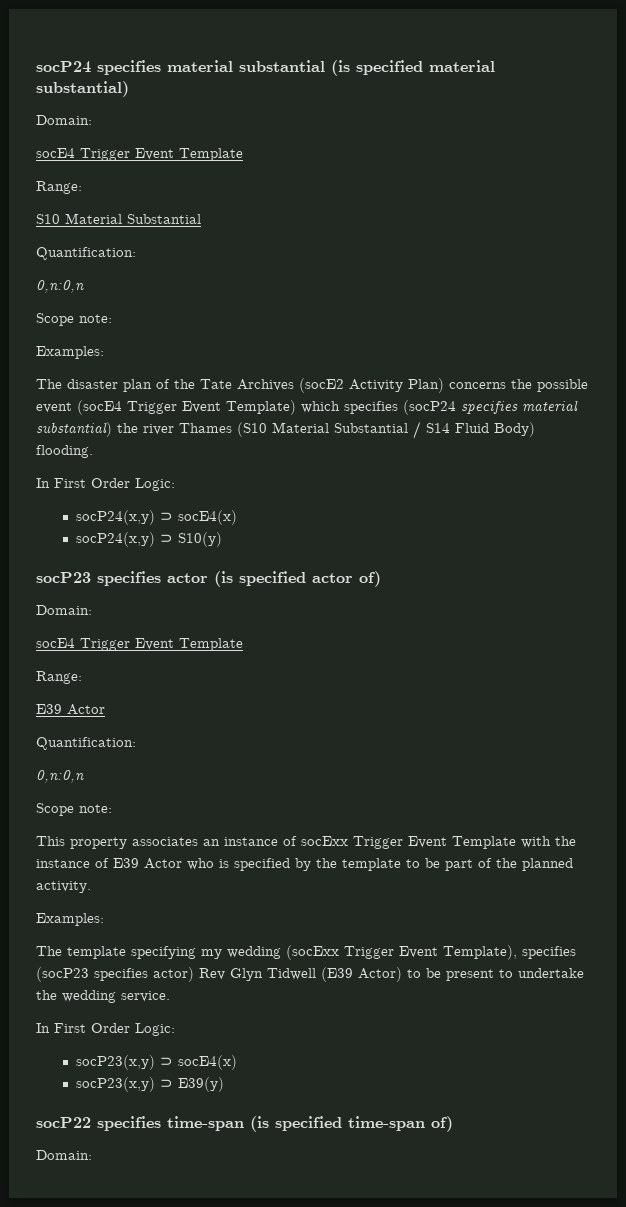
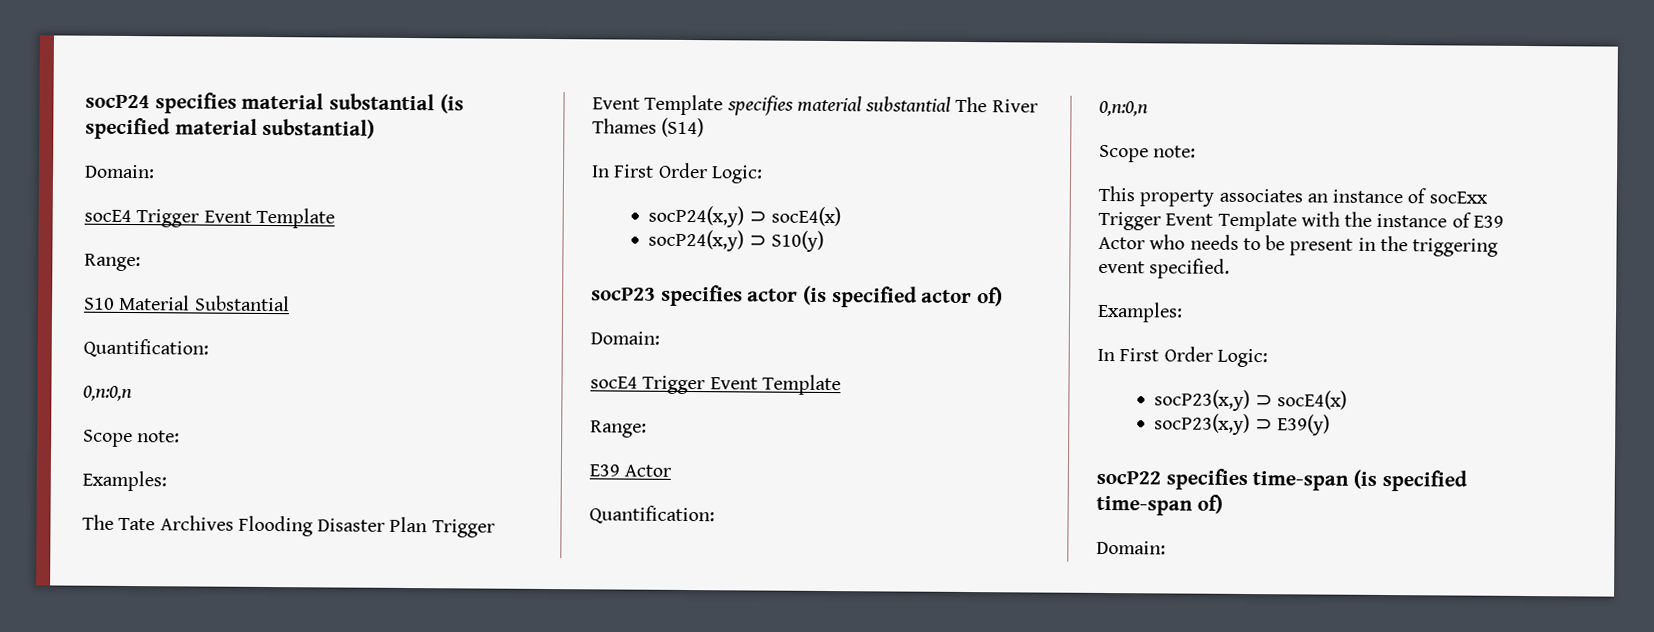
- The disaster plan of the Tate Archives (socE2 Activity Plan) concerns the possible event (socE4 Trigger Event Template) which specifies (socP24 specifies material substantial) the river Thames (S10 Material Substantial / S14 Fluid Body) flooding.
+ The Tate Archives Flooding Disaster Plan Trigger Event Template specifies material substantial The River Thames (S14)
- This property associates an instance of socExx Trigger Event Template with the instance of E39 Actor who is specified by the template to be part of the planned activity.
+ This property associates an instance of socExx Trigger Event Template with the instance of E39 Actor who needs to be present in the triggering event specified.
  Examples:
- The template specifying my wedding (socExx Trigger Event Template), specifies (socP23 specifies actor) Rev Glyn Tidwell (E39 Actor) to be present to undertake the wedding service.

